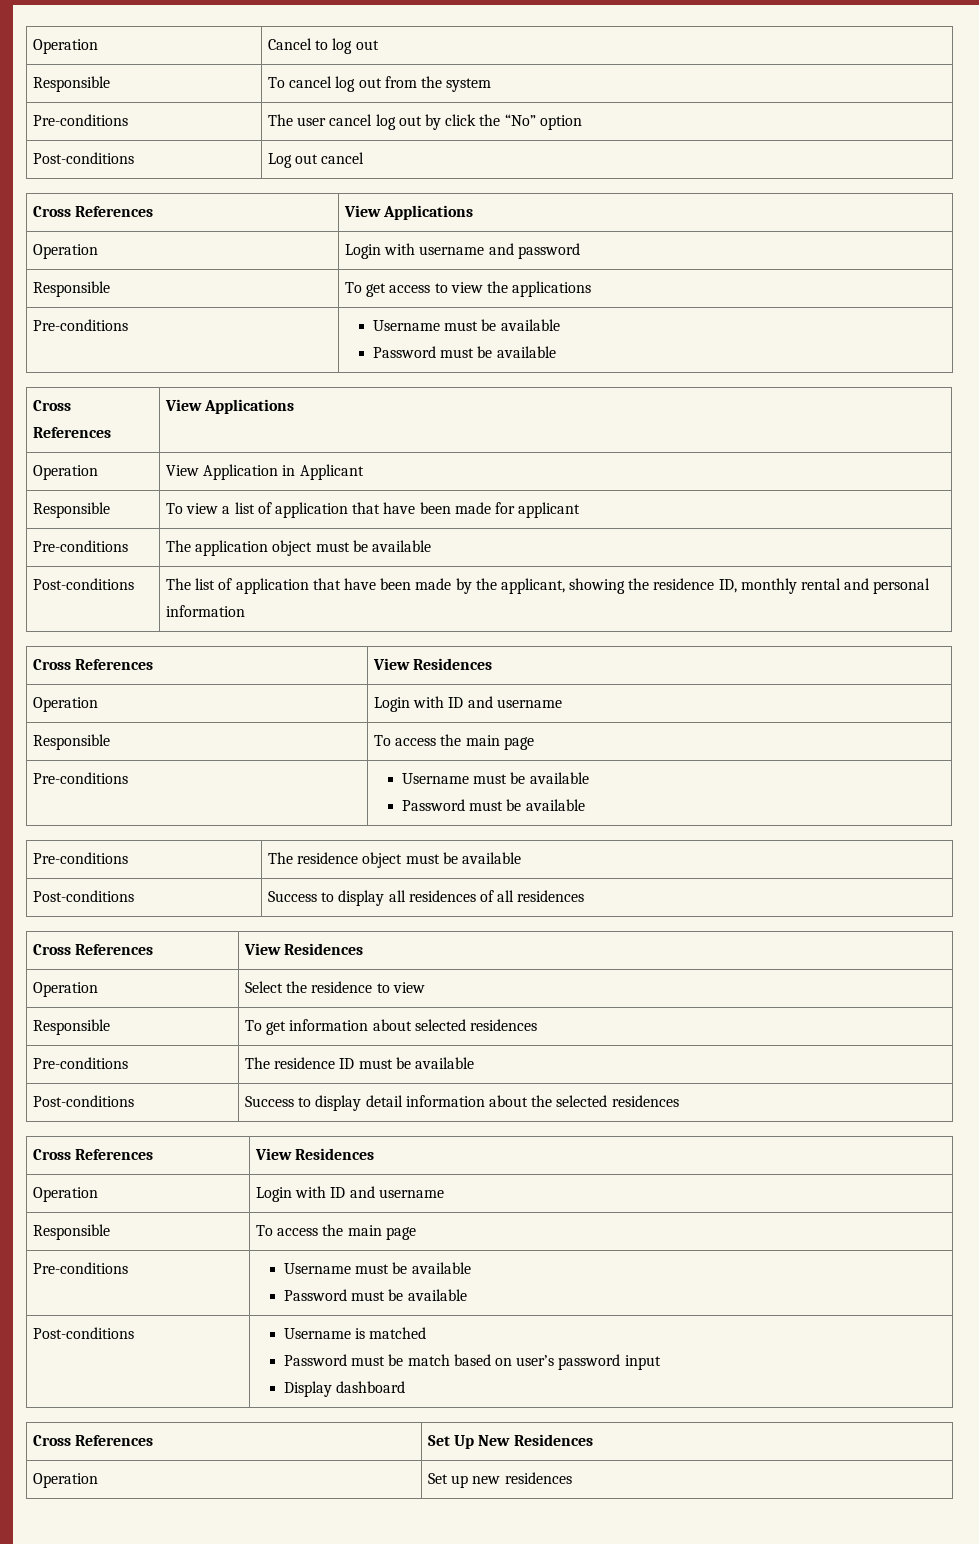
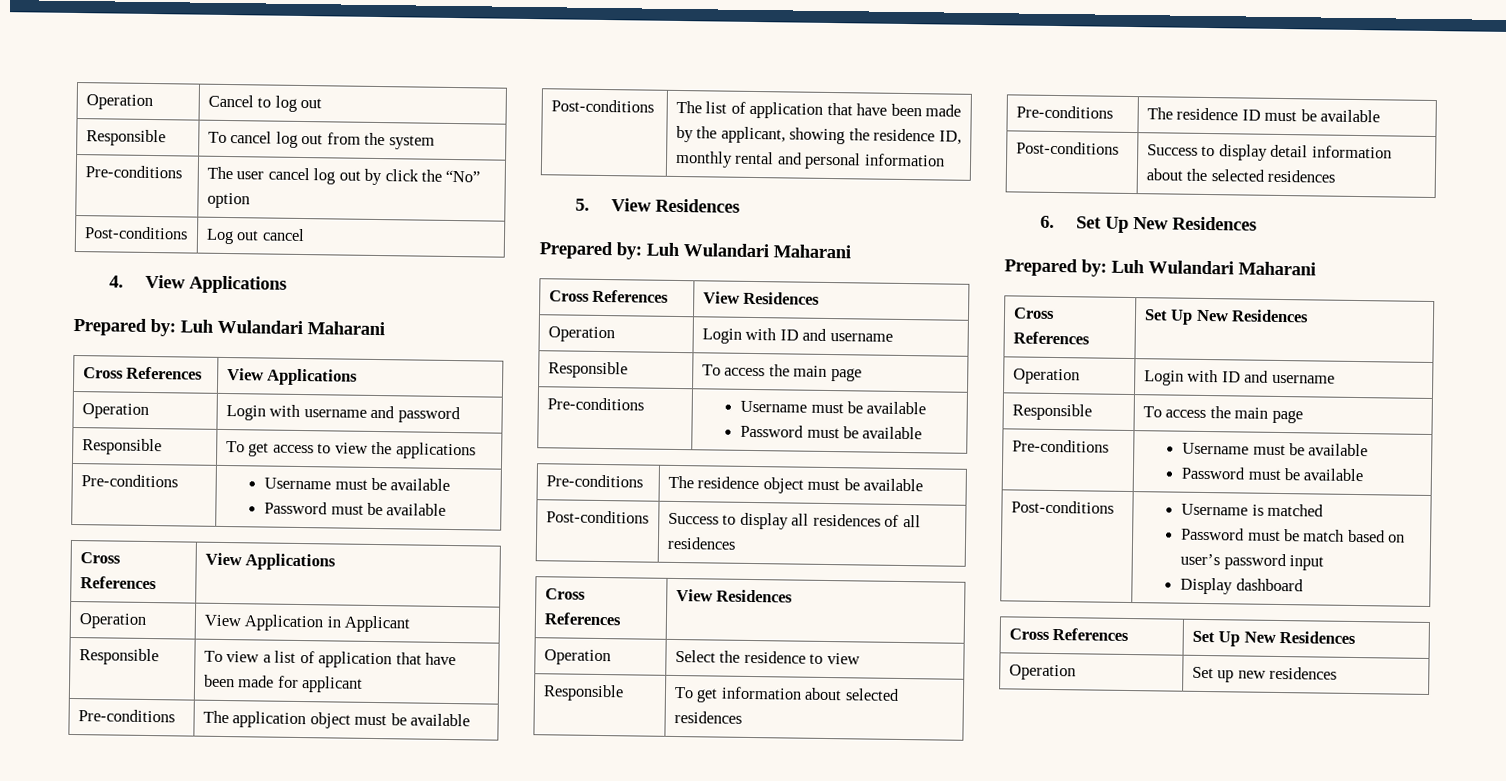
+ 4. View Applications
+ Prepared by: Luh Wulandari Maharani
+ 5. View Residences
+ Prepared by: Luh Wulandari Maharani
  Post-conditions | Success to display detail information about the selected residences
- Cross References | View Residences
+ 6. Set Up New Residences
+ Prepared by: Luh Wulandari Maharani
+ Cross References | Set Up New Residences

